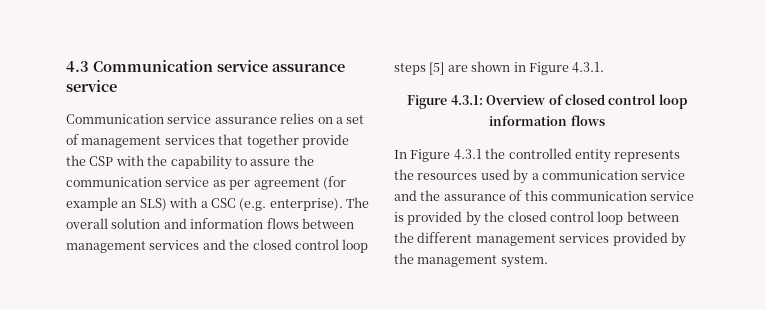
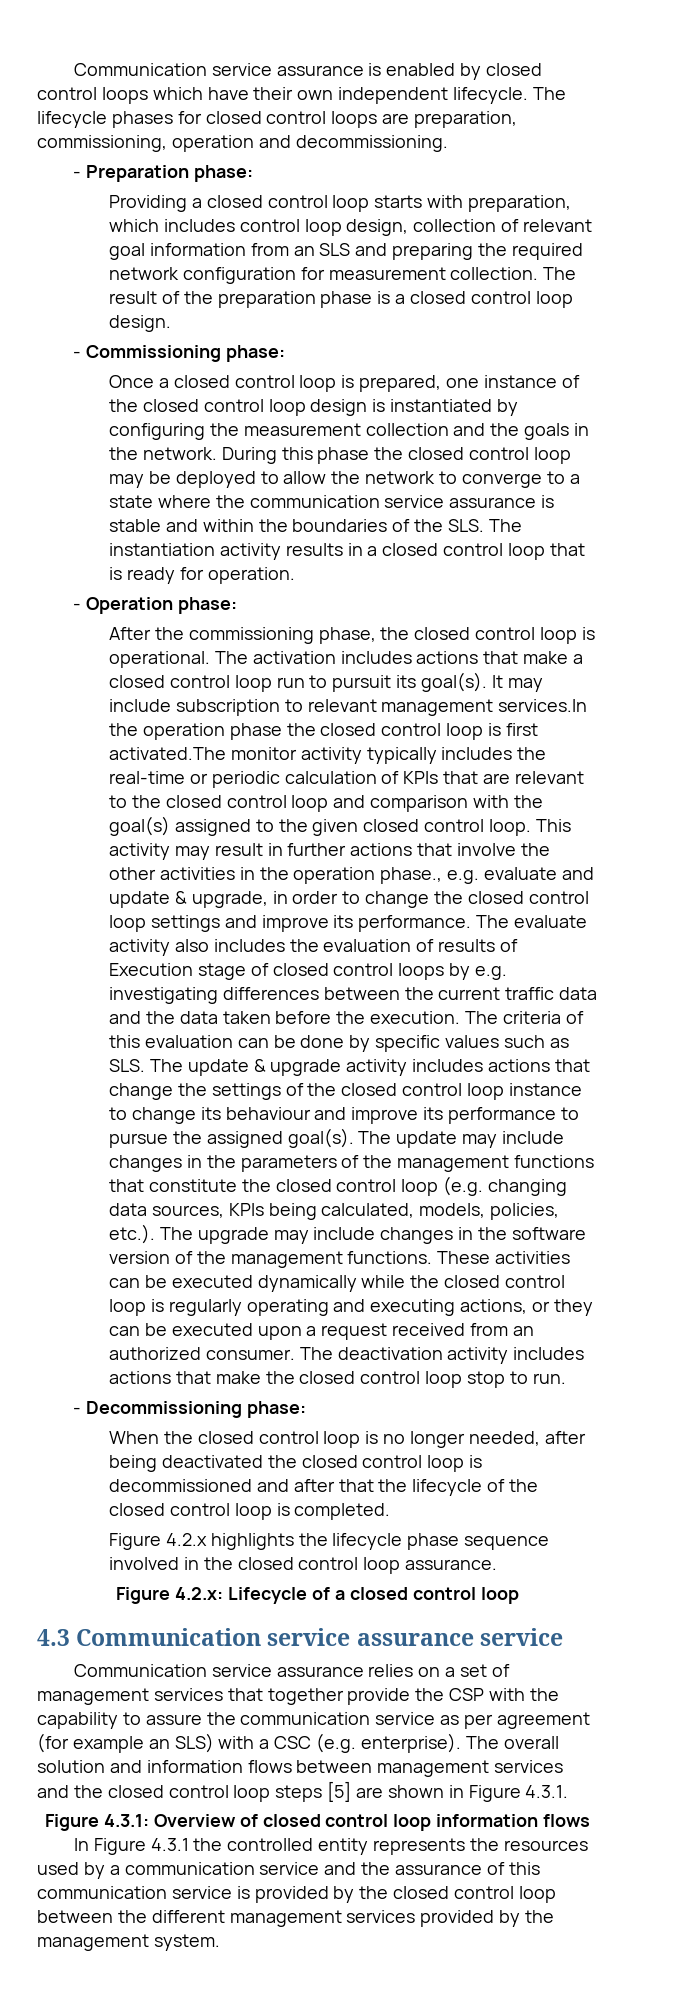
+ Communication service assurance is enabled by closed control loops which have their own independent lifecycle. The lifecycle phases for closed control loops are preparation, commissioning, operation and decommissioning.
+ - Preparation phase:
+ Providing a closed control loop starts with preparation, which includes control loop design, collection of relevant goal information from an SLS and preparing the required network configuration for measurement collection. The result of the preparation phase is a closed control loop design.
+ - Commissioning phase:
+ Once a closed control loop is prepared, one instance of the closed control loop design is instantiated by configuring the measurement collection and the goals in the network. During this phase the closed control loop may be deployed to allow the network to converge to a state where the communication service assurance is stable and within the boundaries of the SLS. The instantiation activity results in a closed control loop that is ready for operation.
+ - Operation phase:
+ After the commissioning phase, the closed control loop is operational. The activation includes actions that make a closed control loop run to pursuit its goal(s). It may include subscription to relevant management services.In the operation phase the closed control loop is first activated.The monitor activity typically includes the real-time or periodic calculation of KPIs that are relevant to the closed control loop and comparison with the goal(s) assigned to the given closed control loop. This activity may result in further actions that involve the other activities in the operation phase., e.g. evaluate and update & upgrade, in order to change the closed control loop settings and improve its performance. The evaluate activity also includes the evaluation of results of Execution stage of closed control loops by e.g. investigating differences between the current traffic data and the data taken before the execution. The criteria of this evaluation can be done by specific values such as SLS. The update & upgrade activity includes actions that change the settings of the closed control loop instance to change its behaviour and improve its performance to pursue the assigned goal(s). The update may include changes in the parameters of the management functions that constitute the closed control loop (e.g. changing data sources, KPIs being calculated, models, policies, etc.). The upgrade may include changes in the software version of the management functions. These activities can be executed dynamically while the closed control loop is regularly operating and executing actions, or they can be executed upon a request received from an authorized consumer. The deactivation activity includes actions that make the closed control loop stop to run.
+ - Decommissioning phase:
+ When the closed control loop is no longer needed, after being deactivated the closed control loop is decommissioned and after that the lifecycle of the closed control loop is completed.
+ Figure 4.2.x highlights the lifecycle phase sequence involved in the closed control loop assurance.
+ Figure 4.2.x: Lifecycle of a closed control loop

